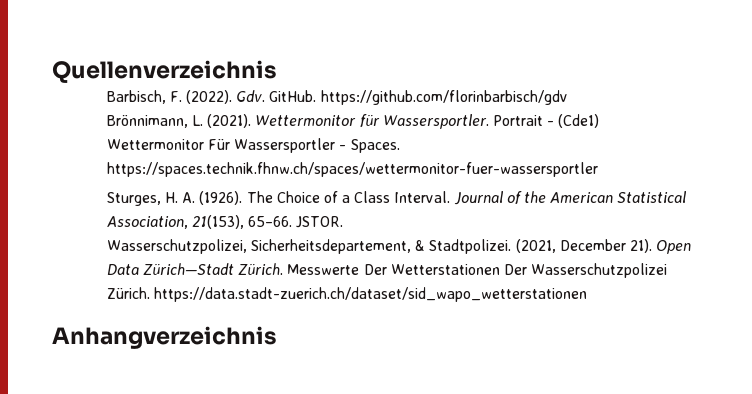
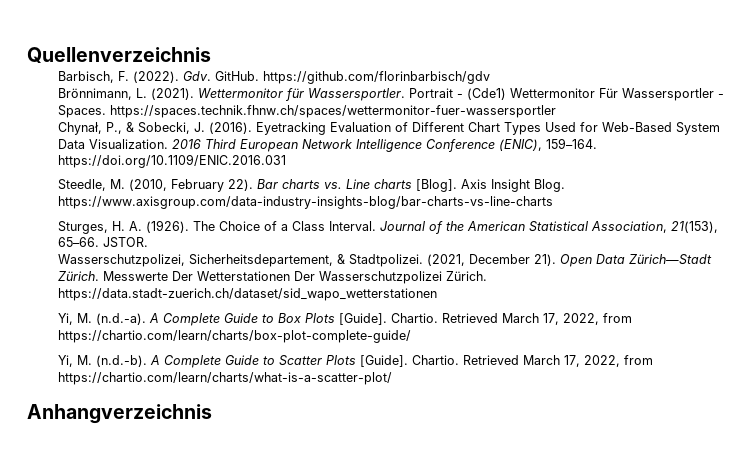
+ Chynał, P., & Sobecki, J. (2016). Eyetracking Evaluation of Different Chart Types Used for Web-Based System Data Visualization. 2016 Third European Network Intelligence Conference (ENIC), 159–164. https://doi.org/10.1109/ENIC.2016.031
+ Steedle, M. (2010, February 22). Bar charts vs. Line charts [Blog]. Axis Insight Blog. https://www.axisgroup.com/data-industry-insights-blog/bar-charts-vs-line-charts
+ Yi, M. (n.d.-a). A Complete Guide to Box Plots [Guide]. Chartio. Retrieved March 17, 2022, from https://chartio.com/learn/charts/box-plot-complete-guide/
+ Yi, M. (n.d.-b). A Complete Guide to Scatter Plots [Guide]. Chartio. Retrieved March 17, 2022, from https://chartio.com/learn/charts/what-is-a-scatter-plot/

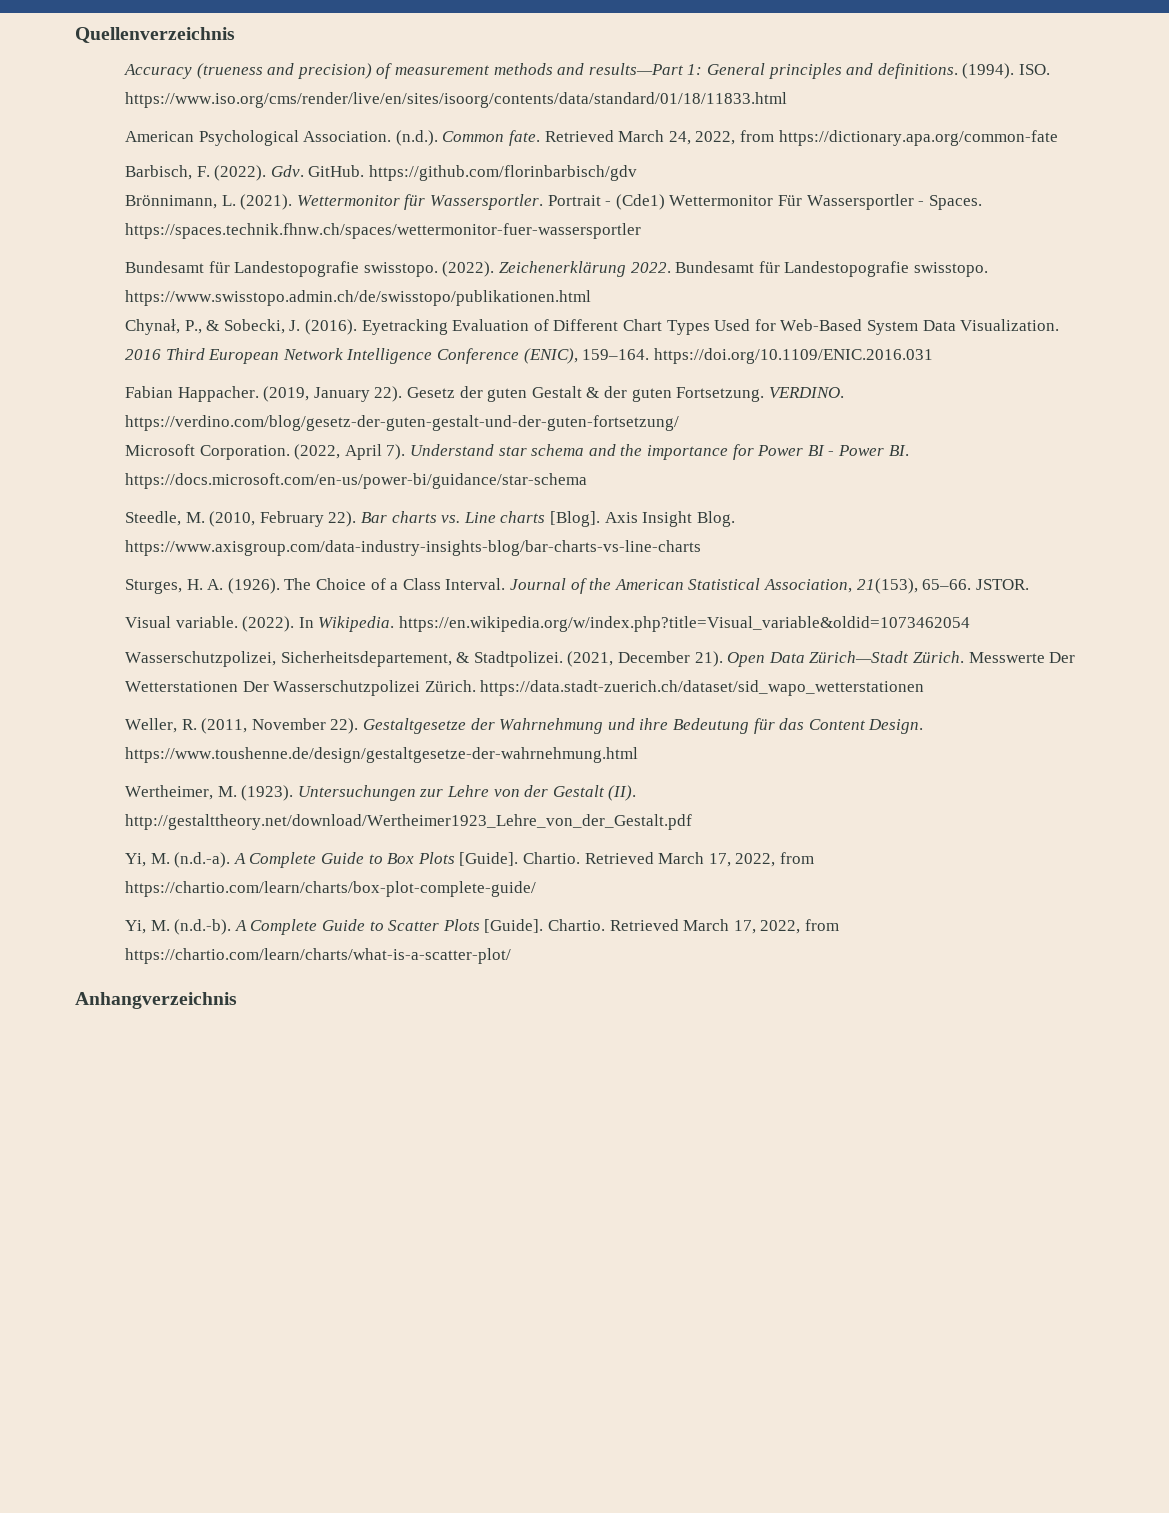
+ Accuracy (trueness and precision) of measurement methods and results—Part 1: General principles and definitions. (1994). ISO. https://www.iso.org/cms/render/live/en/sites/isoorg/contents/data/standard/01/18/11833.html
+ American Psychological Association. (n.d.). Common fate. Retrieved March 24, 2022, from https://dictionary.apa.org/common-fate
+ Bundesamt für Landestopografie swisstopo. (2022). Zeichenerklärung 2022. Bundesamt für Landestopografie swisstopo. https://www.swisstopo.admin.ch/de/swisstopo/publikationen.html
+ Fabian Happacher. (2019, January 22). Gesetz der guten Gestalt & der guten Fortsetzung. VERDINO. https://verdino.com/blog/gesetz-der-guten-gestalt-und-der-guten-fortsetzung/
+ Microsoft Corporation. (2022, April 7). Understand star schema and the importance for Power BI - Power BI. https://docs.microsoft.com/en-us/power-bi/guidance/star-schema
+ Visual variable. (2022). In Wikipedia. https://en.wikipedia.org/w/index.php?title=Visual_variable&oldid=1073462054
+ Weller, R. (2011, November 22). Gestaltgesetze der Wahrnehmung und ihre Bedeutung für das Content Design. https://www.toushenne.de/design/gestaltgesetze-der-wahrnehmung.html
+ Wertheimer, M. (1923). Untersuchungen zur Lehre von der Gestalt (II). http://gestalttheory.net/download/Wertheimer1923_Lehre_von_der_Gestalt.pdf

